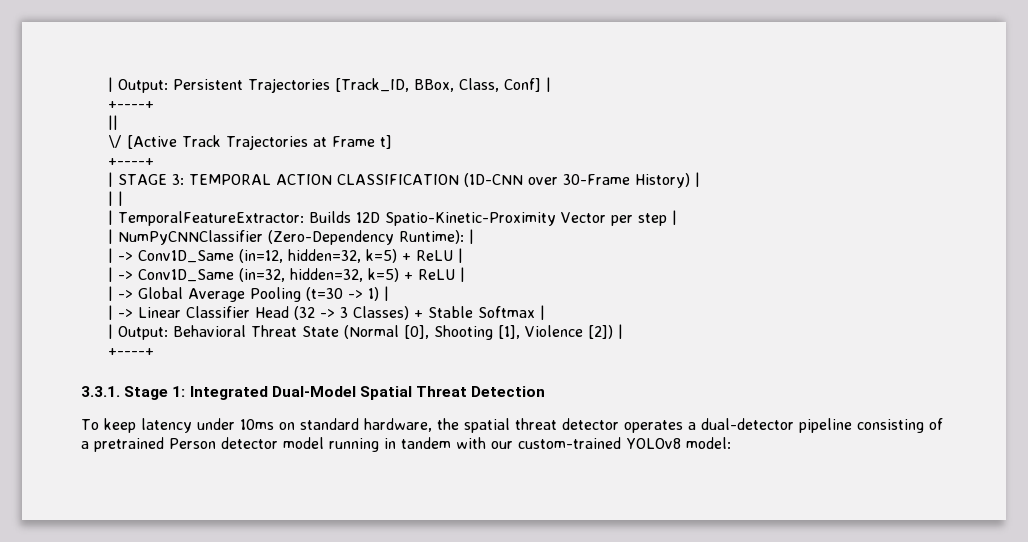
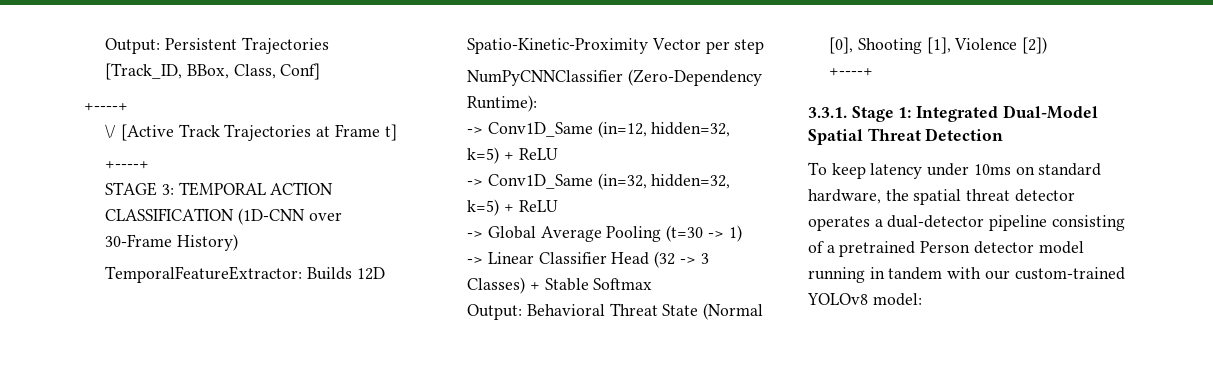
- | Output: Persistent Trajectories [Track_ID, BBox, Class, Conf] |
+ Output: Persistent Trajectories [Track_ID, BBox, Class, Conf]
  +----+
- ||
- | STAGE 3:
+ STAGE 3:
- TEMPORAL ACTION CLASSIFICATION (1D-CNN over 30-Frame History) |
- | |
- | TemporalFeatureExtractor:
+ TEMPORAL ACTION CLASSIFICATION (1D-CNN over 30-Frame History)
+ TemporalFeatureExtractor:
- Builds 12D Spatio-Kinetic-Proximity Vector per step |
- | NumPyCNNClassifier (Zero-Dependency Runtime): |
- | -> Conv1D_Same (in=12, hidden=32, k=5) + ReLU |
- | -> Conv1D_Same (in=32, hidden=32, k=5) + ReLU |
- | -> Global Average Pooling (t=30 -> 1) |
- | -> Linear Classifier Head (32 -> 3 Classes) + Stable Softmax |
- | Output:
+ Builds 12D Spatio-Kinetic-Proximity Vector per step
+ NumPyCNNClassifier (Zero-Dependency Runtime):
+ -> Conv1D_Same (in=12, hidden=32, k=5) + ReLU
+ -> Conv1D_Same (in=32, hidden=32, k=5) + ReLU
+ -> Global Average Pooling (t=30 -> 1)
+ -> Linear Classifier Head (32 -> 3 Classes) + Stable Softmax
+ Output:
- Behavioral Threat State (Normal [0], Shooting [1], Violence [2]) |
+ Behavioral Threat State (Normal [0], Shooting [1], Violence [2])

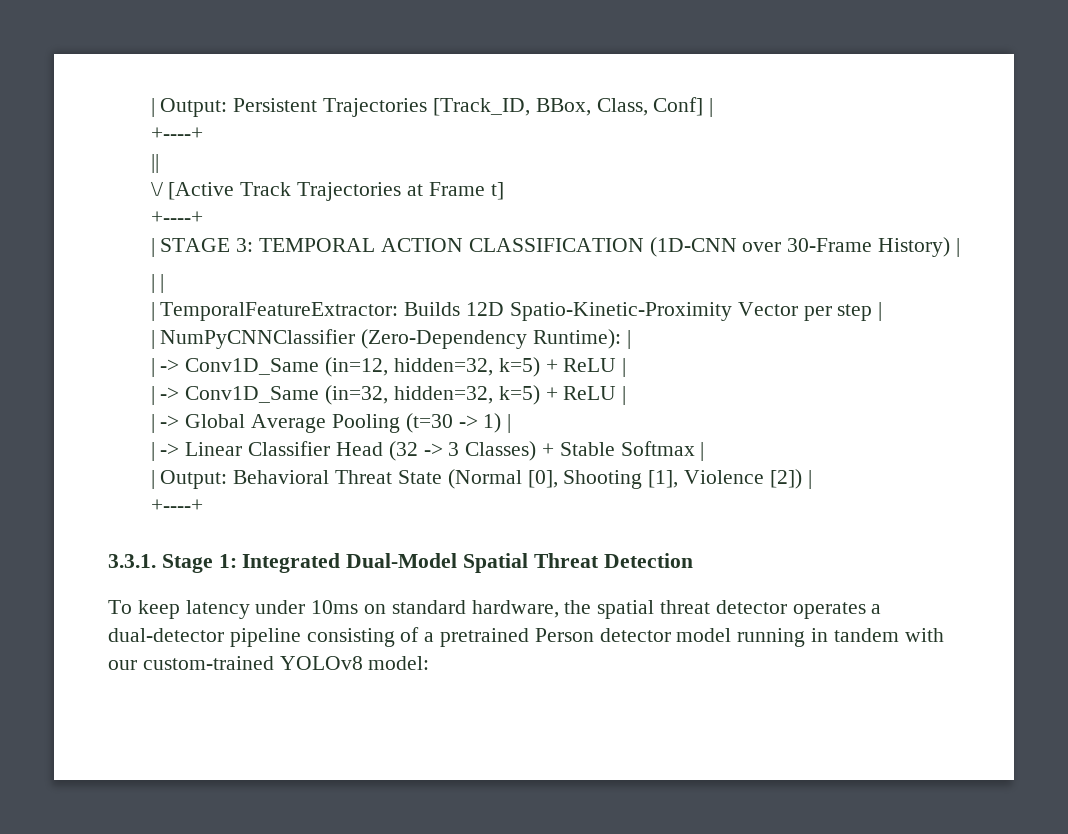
- Output: Persistent Trajectories [Track_ID, BBox, Class, Conf]
+ | Output: Persistent Trajectories [Track_ID, BBox, Class, Conf] |
  +----+
+ ||
- STAGE 3:
+ | STAGE 3:
- TEMPORAL ACTION CLASSIFICATION (1D-CNN over 30-Frame History)
- TemporalFeatureExtractor:
+ TEMPORAL ACTION CLASSIFICATION (1D-CNN over 30-Frame History) |
+ | |
+ | TemporalFeatureExtractor:
- Builds 12D Spatio-Kinetic-Proximity Vector per step
- NumPyCNNClassifier (Zero-Dependency Runtime):
- -> Conv1D_Same (in=12, hidden=32, k=5) + ReLU
- -> Conv1D_Same (in=32, hidden=32, k=5) + ReLU
- -> Global Average Pooling (t=30 -> 1)
- -> Linear Classifier Head (32 -> 3 Classes) + Stable Softmax
- Output:
+ Builds 12D Spatio-Kinetic-Proximity Vector per step |
+ | NumPyCNNClassifier (Zero-Dependency Runtime): |
+ | -> Conv1D_Same (in=12, hidden=32, k=5) + ReLU |
+ | -> Conv1D_Same (in=32, hidden=32, k=5) + ReLU |
+ | -> Global Average Pooling (t=30 -> 1) |
+ | -> Linear Classifier Head (32 -> 3 Classes) + Stable Softmax |
+ | Output:
- Behavioral Threat State (Normal [0], Shooting [1], Violence [2])
+ Behavioral Threat State (Normal [0], Shooting [1], Violence [2]) |

